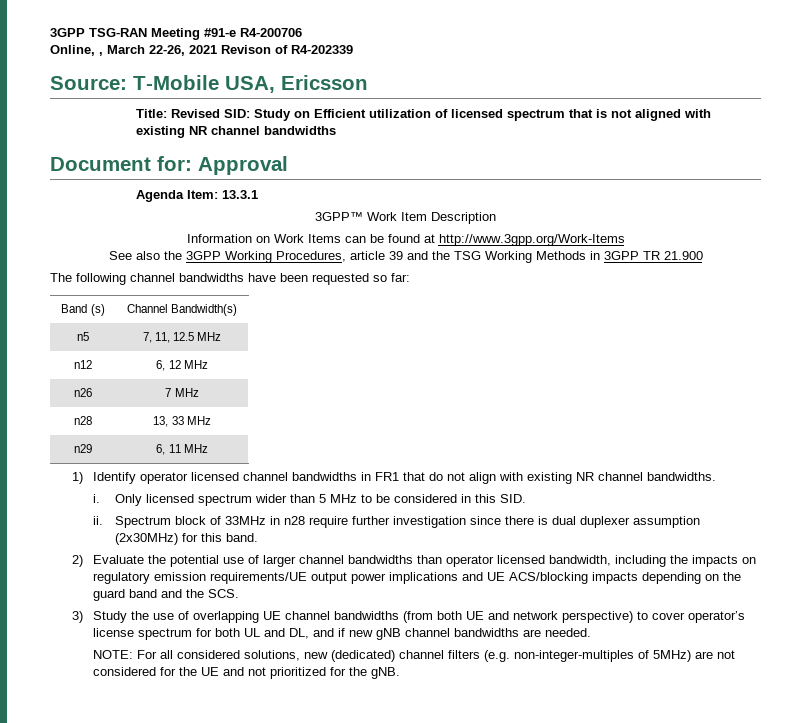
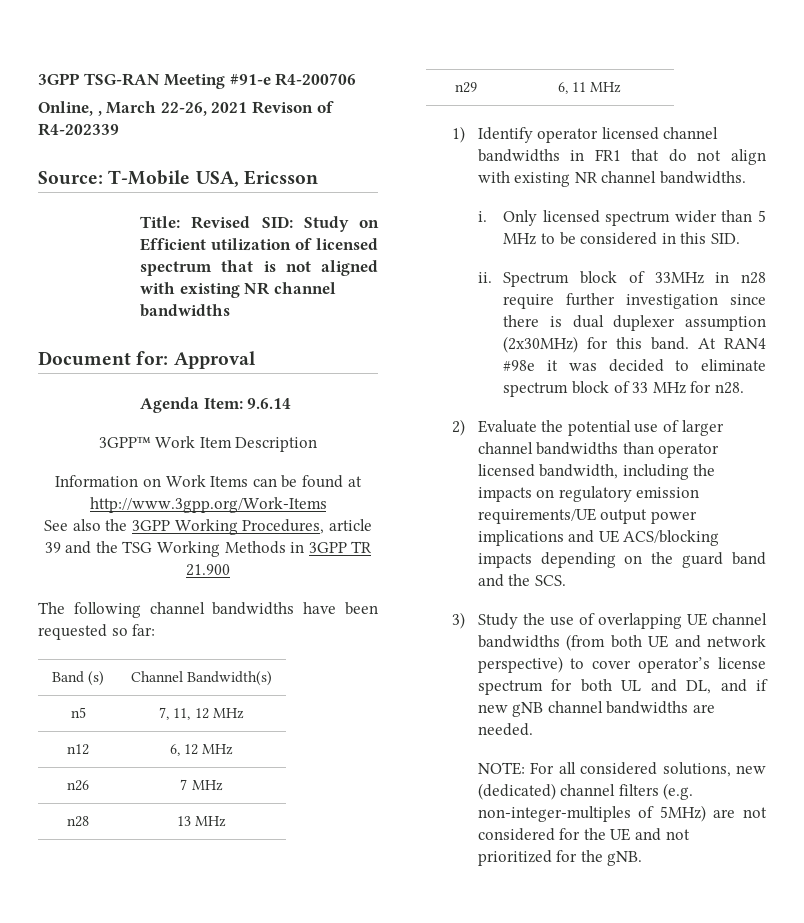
- Agenda Item: 13.3.1
+ Agenda Item: 9.6.14
- n5 | 7, 11, 12.5 MHz
+ n5 | 7, 11, 12 MHz
- n28 | 13, 33 MHz
+ n28 | 13 MHz
+ At RAN4 #98e it was decided to eliminate spectrum block of 33 MHz for n28.

